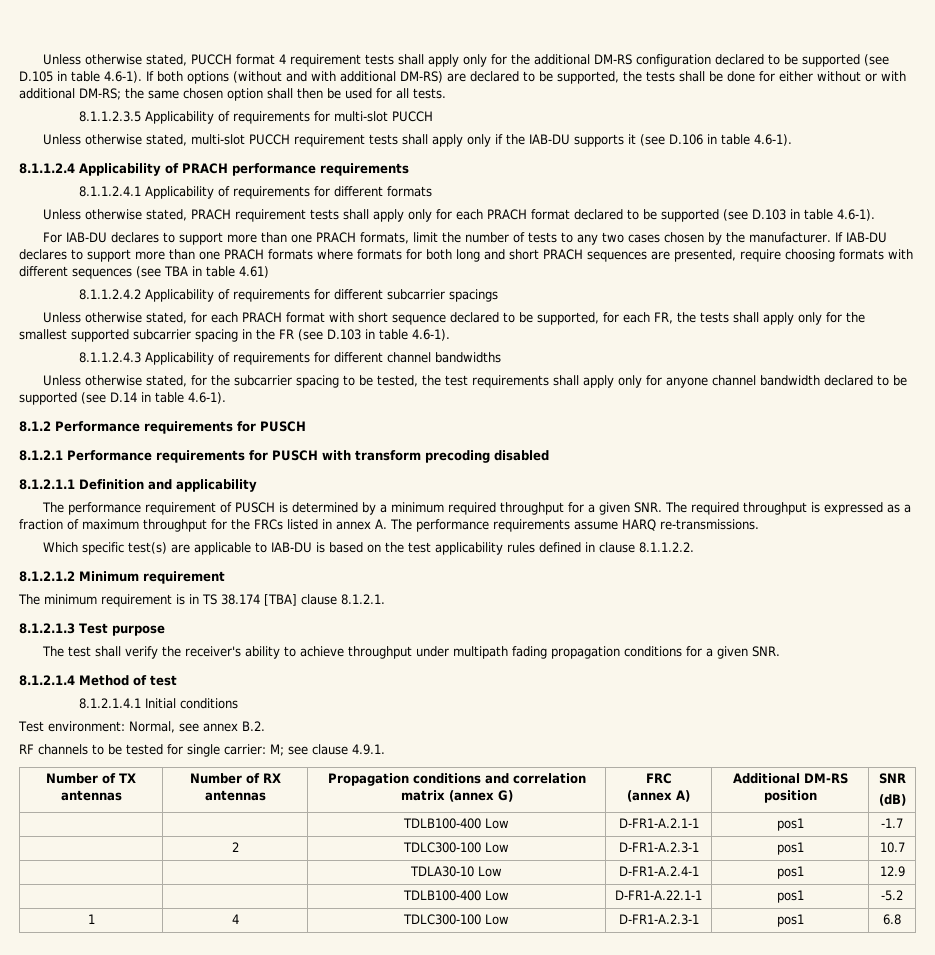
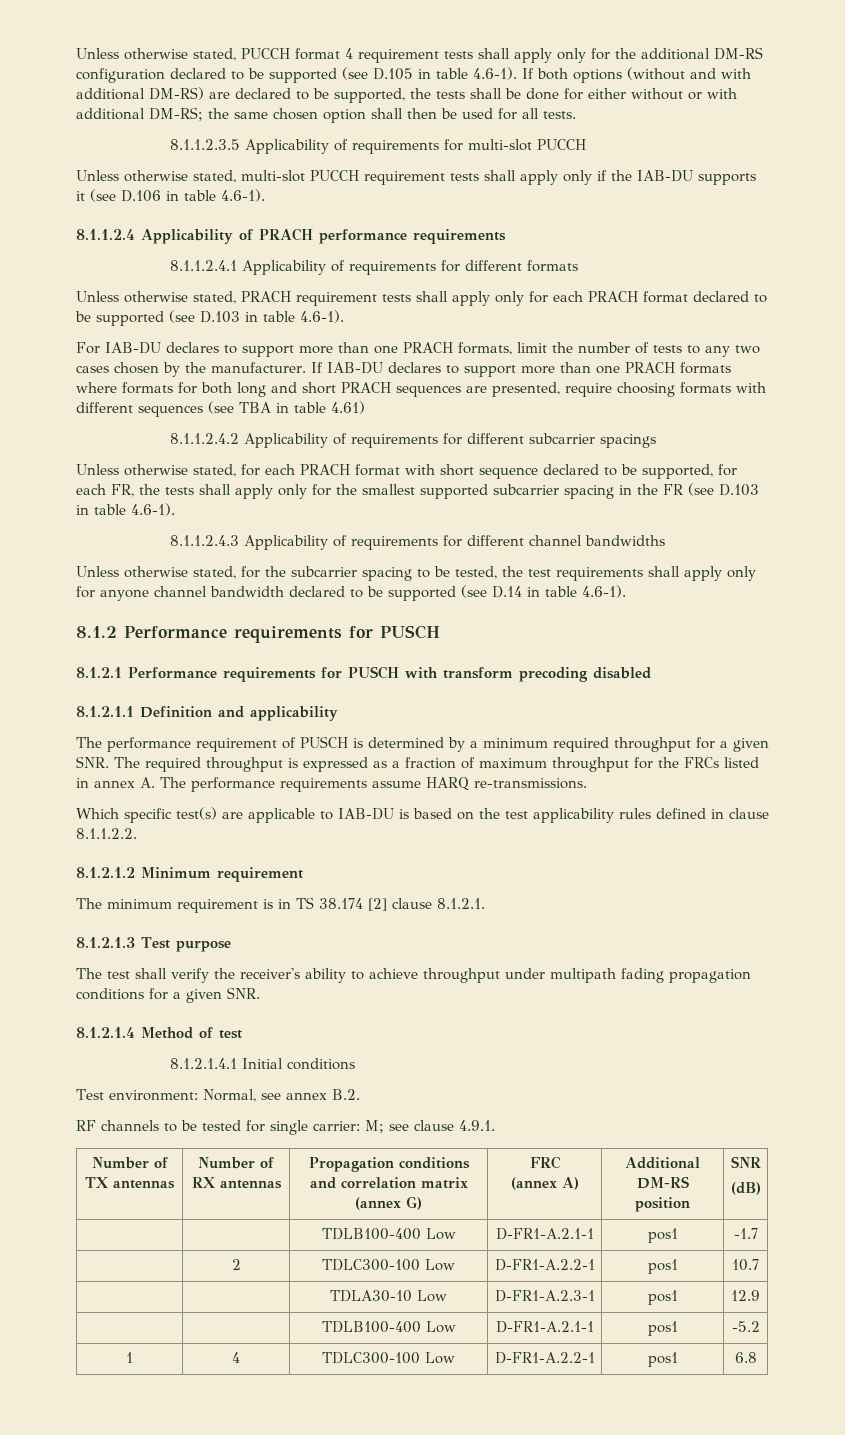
- The minimum requirement is in TS 38.174 [TBA] clause 8.1.2.1.
+ The minimum requirement is in TS 38.174 [2] clause 8.1.2.1.
- | 2 | TDLC300-100 Low | D-FR1-A.2.3-1 | pos1 | 10.7
+ | 2 | TDLC300-100 Low | D-FR1-A.2.2-1 | pos1 | 10.7
- | | TDLA30-10 Low | D-FR1-A.2.4-1 | pos1 | 12.9
+ | | TDLA30-10 Low | D-FR1-A.2.3-1 | pos1 | 12.9
- | | TDLB100-400 Low | D-FR1-A.22.1-1 | pos1 | -5.2
+ | | TDLB100-400 Low | D-FR1-A.2.1-1 | pos1 | -5.2
- 1 | 4 | TDLC300-100 Low | D-FR1-A.2.3-1 | pos1 | 6.8
+ 1 | 4 | TDLC300-100 Low | D-FR1-A.2.2-1 | pos1 | 6.8

